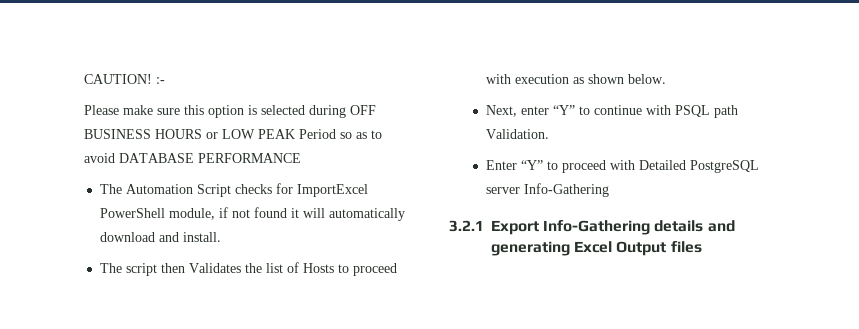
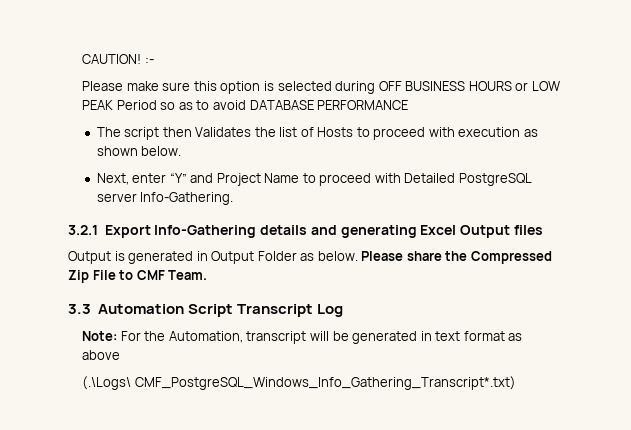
- The Automation Script checks for ImportExcel PowerShell module, if not found it will automatically download and install.
- Next, enter “Y” to continue with PSQL path Validation.
- Enter “Y” to proceed with Detailed PostgreSQL server Info-Gathering
+ Next, enter “Y” and Project Name to proceed with Detailed PostgreSQL server Info-Gathering.
+ Output is generated in Output Folder as below. Please share the Compressed Zip File to CMF Team.
+ 3.3 Automation Script Transcript Log
+ Note: For the Automation, transcript will be generated in text format as above
+ (.\Logs\ CMF_PostgreSQL_Windows_Info_Gathering_Transcript*.txt)

